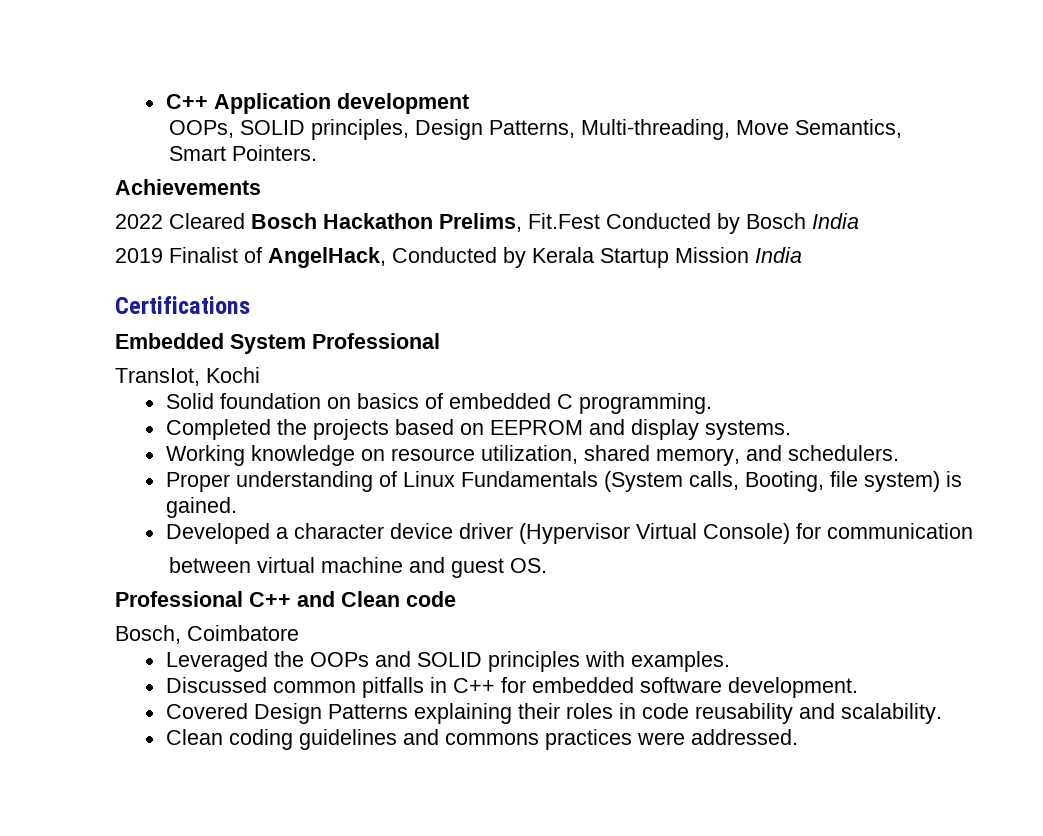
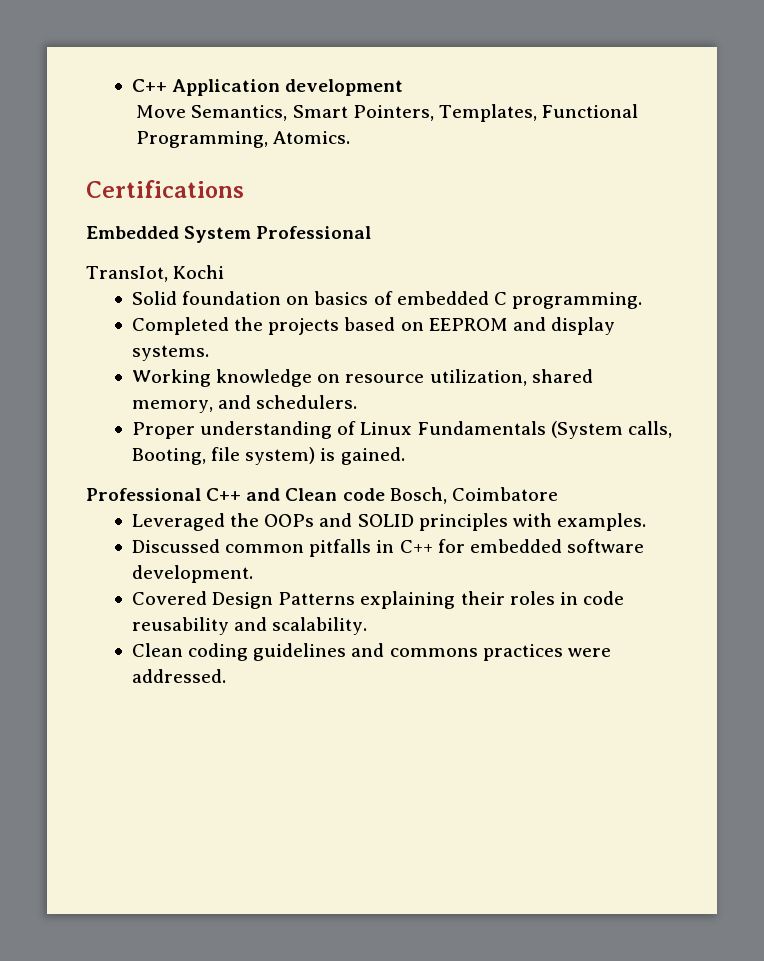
- OOPs, SOLID principles, Design Patterns, Multi-threading, Move Semantics,
- Smart Pointers.
- Achievements
- 2022 Cleared Bosch Hackathon Prelims, Fit.Fest Conducted by Bosch India
- 2019 Finalist of AngelHack, Conducted by Kerala Startup Mission India
+ Move Semantics, Smart Pointers, Templates, Functional Programming, Atomics.
- Developed a character device driver (Hypervisor Virtual Console) for communication
- between virtual machine and guest OS.
- Professional C++ and Clean code
- Bosch, Coimbatore
+ Professional C++ and Clean code Bosch, Coimbatore

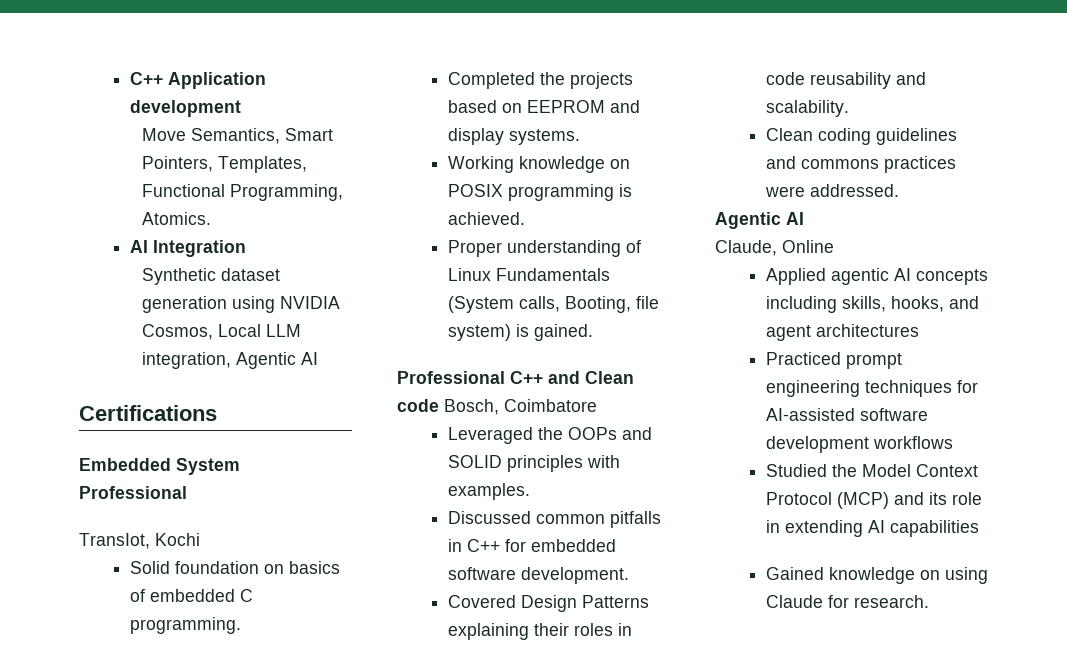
+ AI Integration
+ Synthetic dataset generation using NVIDIA Cosmos, Local LLM integration, Agentic AI
- Working knowledge on resource utilization, shared memory, and schedulers.
+ Working knowledge on POSIX programming is achieved.
  Clean coding guidelines and commons practices were addressed.
+ Agentic AI
+ Claude, Online
+ Applied agentic AI concepts including skills, hooks, and agent architectures
+ Practiced prompt engineering techniques for AI-assisted software development workflows
+ Studied the Model Context Protocol (MCP) and its role in extending AI capabilities
+ Gained knowledge on using Claude for research.

